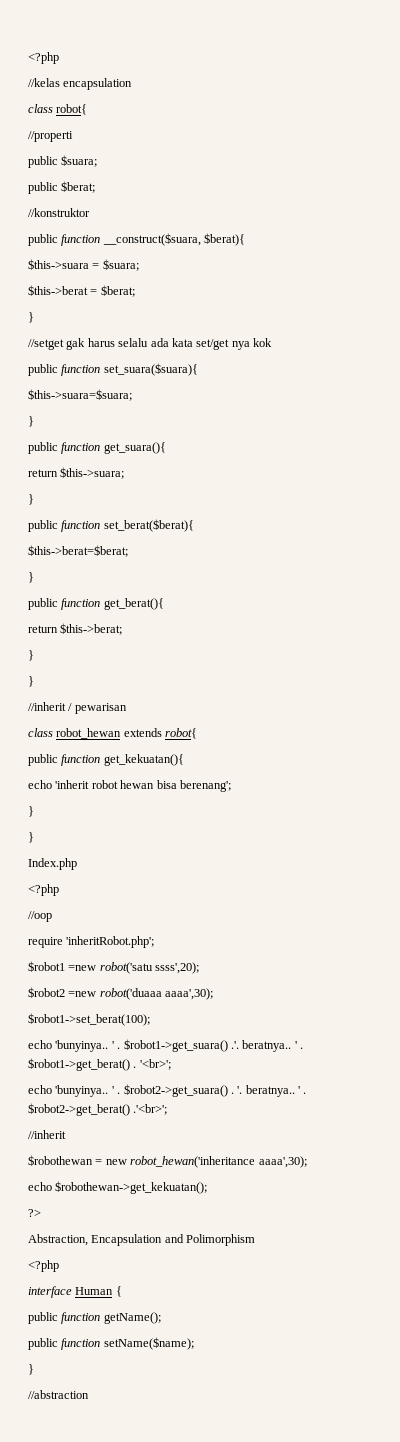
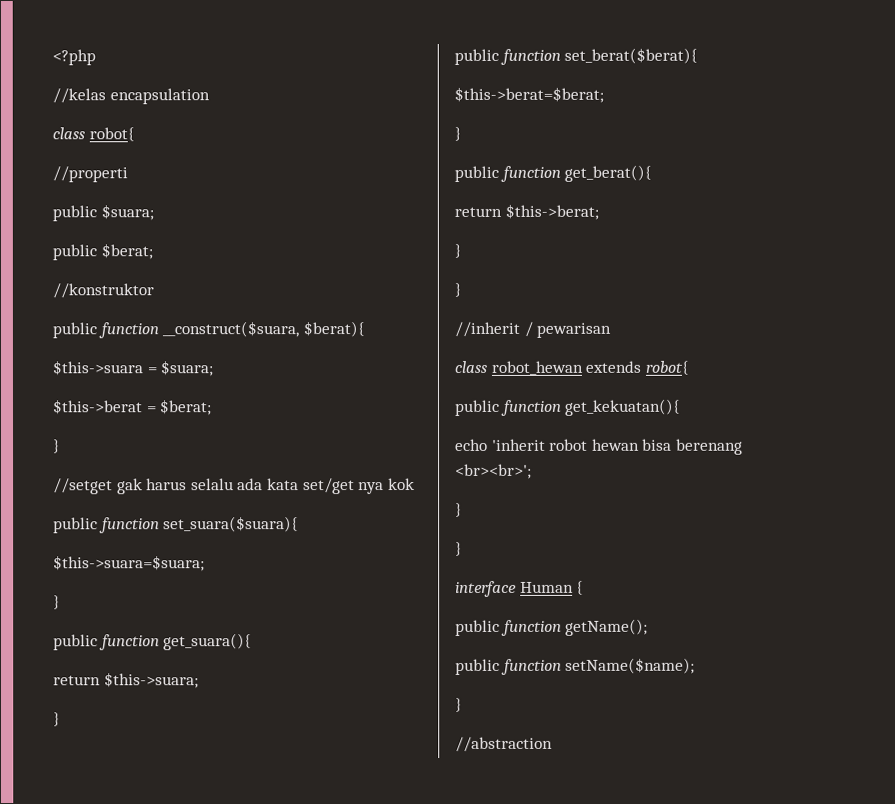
- echo 'inherit robot hewan bisa berenang';
+ echo 'inherit robot hewan bisa berenang <br><br>';
  }
  }
- Index.php
- <?php
- //oop
- require 'inheritRobot.php';
- $robot1 =new robot('satu ssss',20);
- $robot2 =new robot('duaaa aaaa',30);
- $robot1->set_berat(100);
- echo 'bunyinya.. ' . $robot1->get_suara() .'. beratnya.. ' . $robot1->get_berat() . '<br>';
- echo 'bunyinya.. ' . $robot2->get_suara() . '. beratnya.. ' . $robot2->get_berat() .'<br>';
- //inherit
- $robothewan = new robot_hewan('inheritance aaaa',30);
- echo $robothewan->get_kekuatan();
- ?>
- Abstraction, Encapsulation and Polimorphism
- <?php

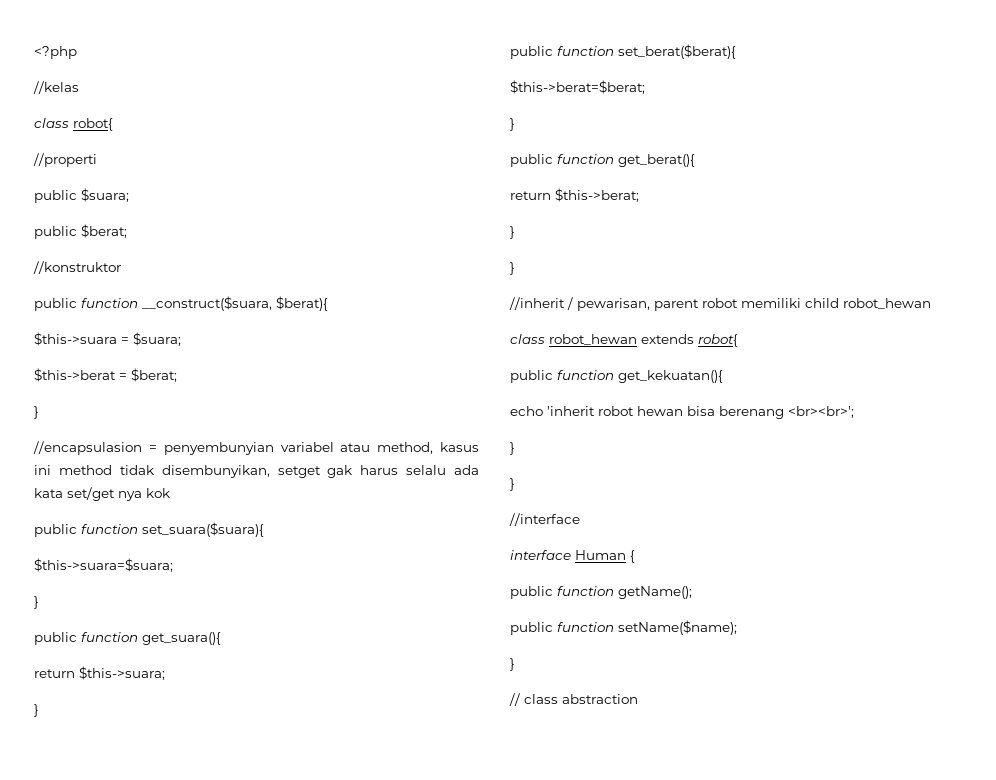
- //kelas encapsulation
+ //kelas
- //setget gak harus selalu ada kata set/get nya kok
+ //encapsulasion = penyembunyian variabel atau method, kasus ini method tidak disembunyikan, setget gak harus selalu ada kata set/get nya kok
- //inherit / pewarisan
+ //inherit / pewarisan, parent robot memiliki child robot_hewan
+ //interface
- //abstraction
+ // class abstraction

